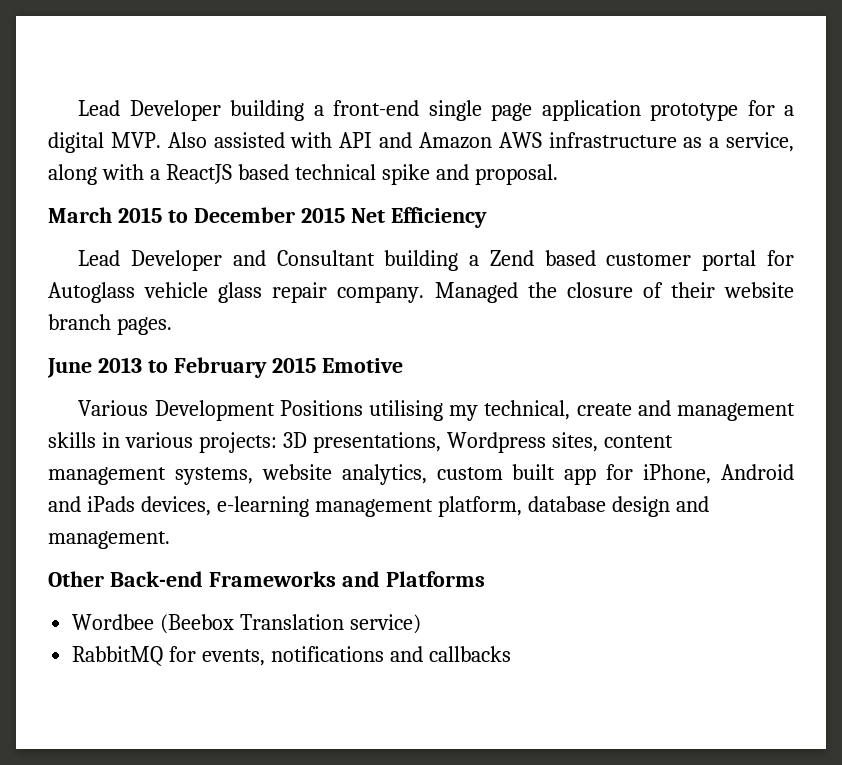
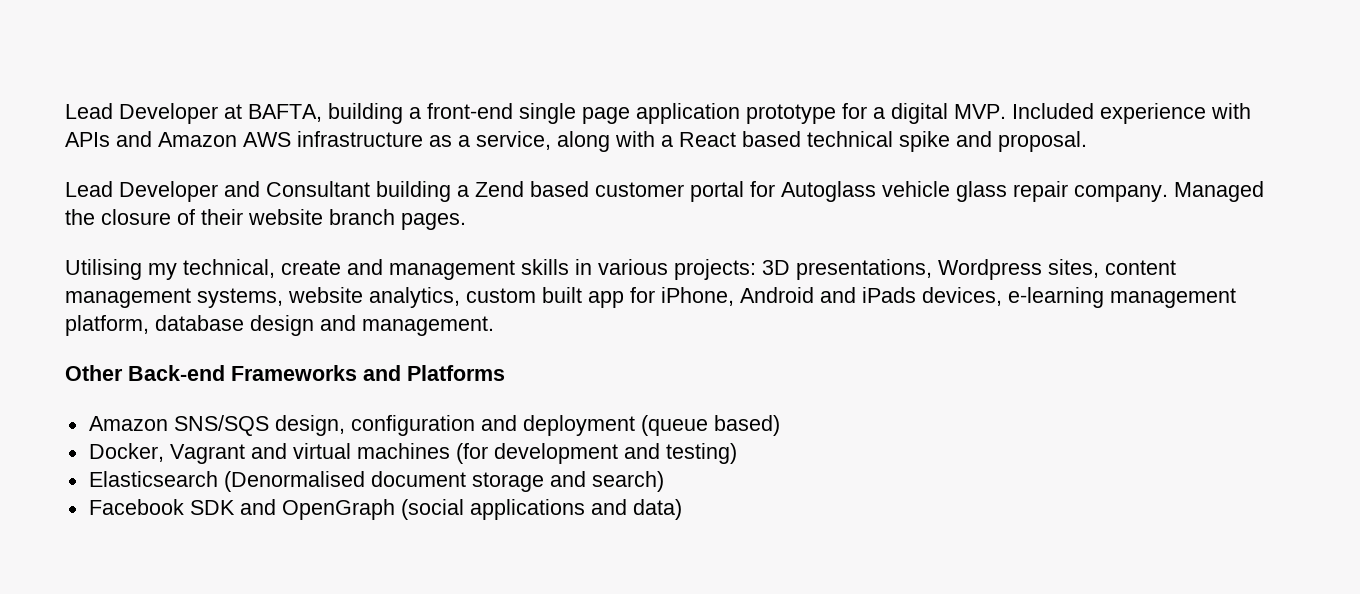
- Lead Developer building a front-end single page application prototype for a digital MVP. Also assisted with API and Amazon AWS infrastructure as a service, along with a ReactJS based technical spike and proposal.
+ Lead Developer at BAFTA, building a front-end single page application prototype for a digital MVP. Included experience with APIs and Amazon AWS infrastructure as a service, along with a React based technical spike and proposal.
- March 2015 to December 2015 Net Efficiency
- June 2013 to February 2015 Emotive
- Various Development Positions utilising my technical, create and management skills in various projects: 3D presentations, Wordpress sites, content management systems, website analytics, custom built app for iPhone, Android and iPads devices, e-learning management platform, database design and management.
+ Utilising my technical, create and management skills in various projects: 3D presentations, Wordpress sites, content management systems, website analytics, custom built app for iPhone, Android and iPads devices, e-learning management platform, database design and management.
- Wordbee (Beebox Translation service)
- RabbitMQ for events, notifications and callbacks
+ Amazon SNS/SQS design, configuration and deployment (queue based)
+ Docker, Vagrant and virtual machines (for development and testing)
+ Elasticsearch (Denormalised document storage and search)
+ Facebook SDK and OpenGraph (social applications and data)

